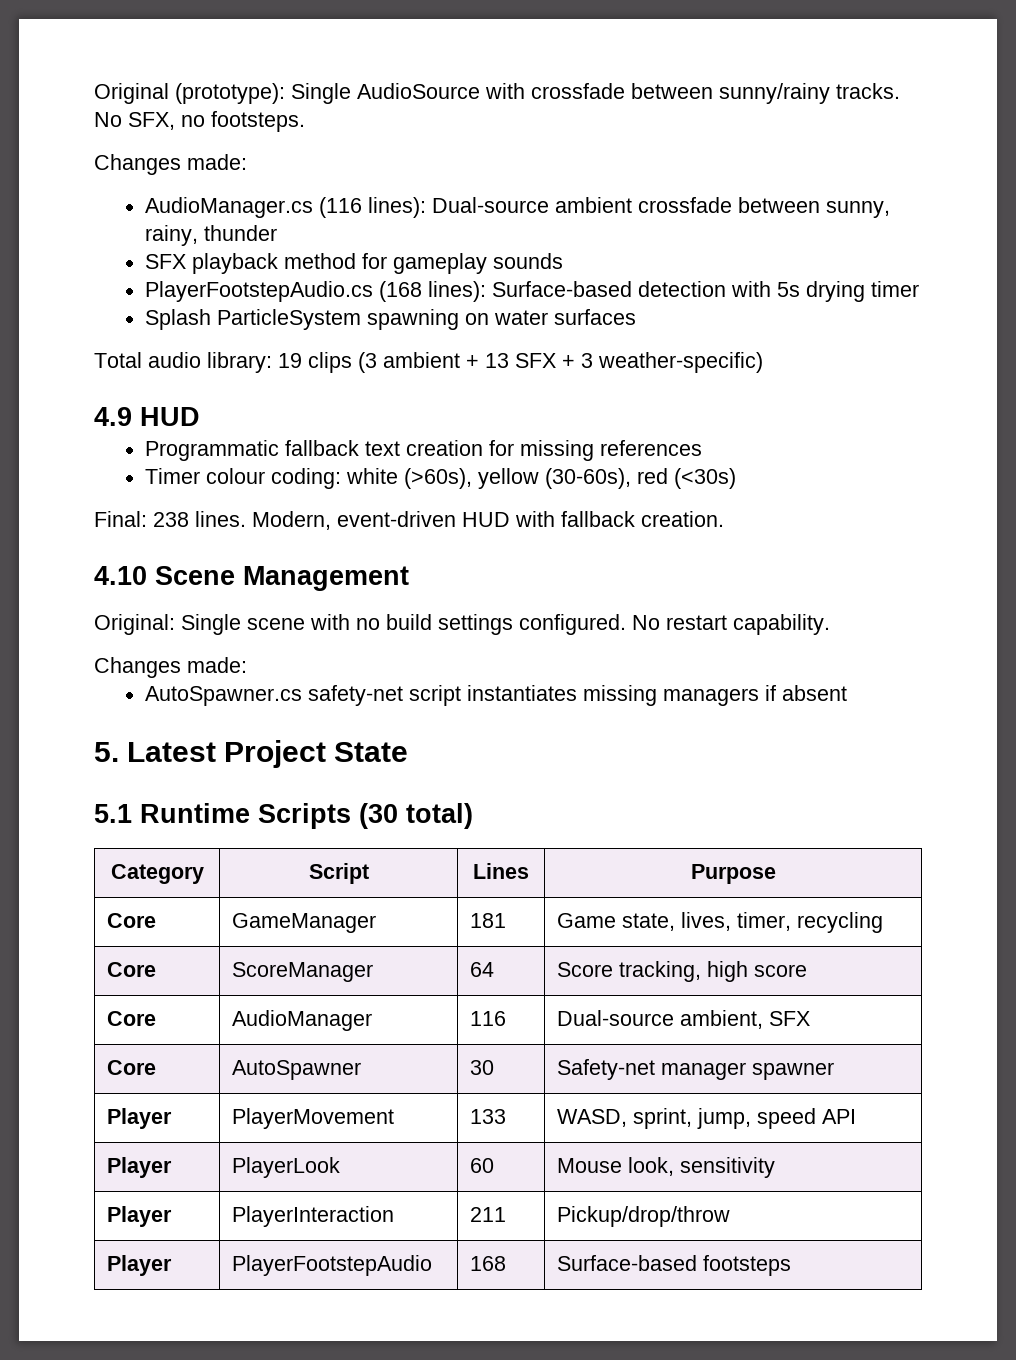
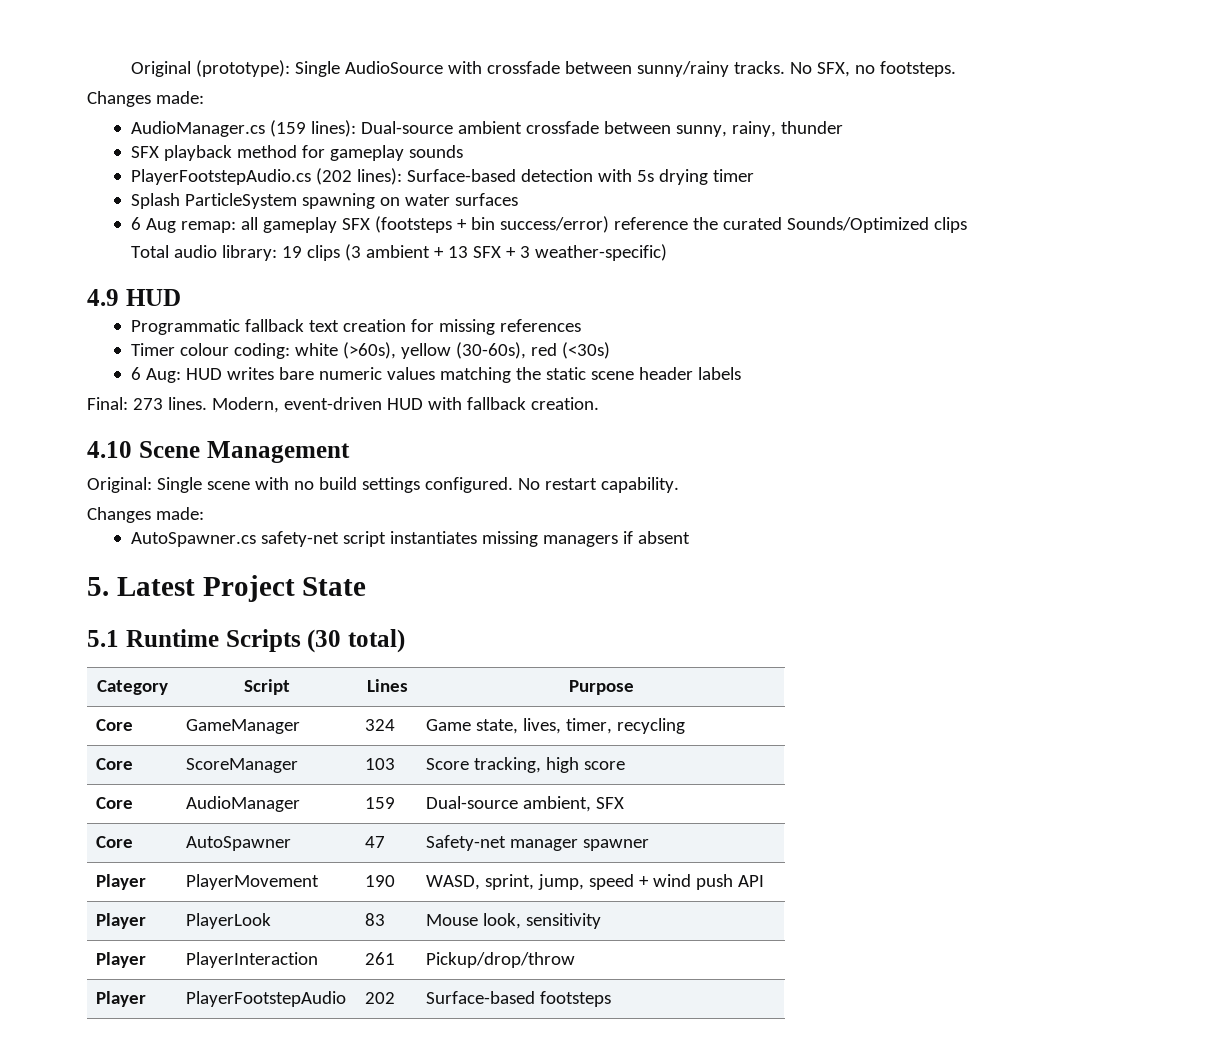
- AudioManager.cs (116 lines): Dual-source ambient crossfade between sunny, rainy, thunder
+ AudioManager.cs (159 lines): Dual-source ambient crossfade between sunny, rainy, thunder
- PlayerFootstepAudio.cs (168 lines): Surface-based detection with 5s drying timer
+ PlayerFootstepAudio.cs (202 lines): Surface-based detection with 5s drying timer
+ 6 Aug remap: all gameplay SFX (footsteps + bin success/error) reference the curated Sounds/Optimized clips
+ 6 Aug: HUD writes bare numeric values matching the static scene header labels
- Final: 238 lines.
+ Final: 273 lines.
- Core | GameManager | 181 | Game state, lives, timer, recycling
+ Core | GameManager | 324 | Game state, lives, timer, recycling
- Core | ScoreManager | 64 | Score tracking, high score
+ Core | ScoreManager | 103 | Score tracking, high score
- Core | AudioManager | 116 | Dual-source ambient, SFX
+ Core | AudioManager | 159 | Dual-source ambient, SFX
- Core | AutoSpawner | 30 | Safety-net manager spawner
+ Core | AutoSpawner | 47 | Safety-net manager spawner
- Player | PlayerMovement | 133 | WASD, sprint, jump, speed API
+ Player | PlayerMovement | 190 | WASD, sprint, jump, speed + wind push API
- Player | PlayerLook | 60 | Mouse look, sensitivity
+ Player | PlayerLook | 83 | Mouse look, sensitivity
- Player | PlayerInteraction | 211 | Pickup/drop/throw
+ Player | PlayerInteraction | 261 | Pickup/drop/throw
- Player | PlayerFootstepAudio | 168 | Surface-based footsteps
+ Player | PlayerFootstepAudio | 202 | Surface-based footsteps

